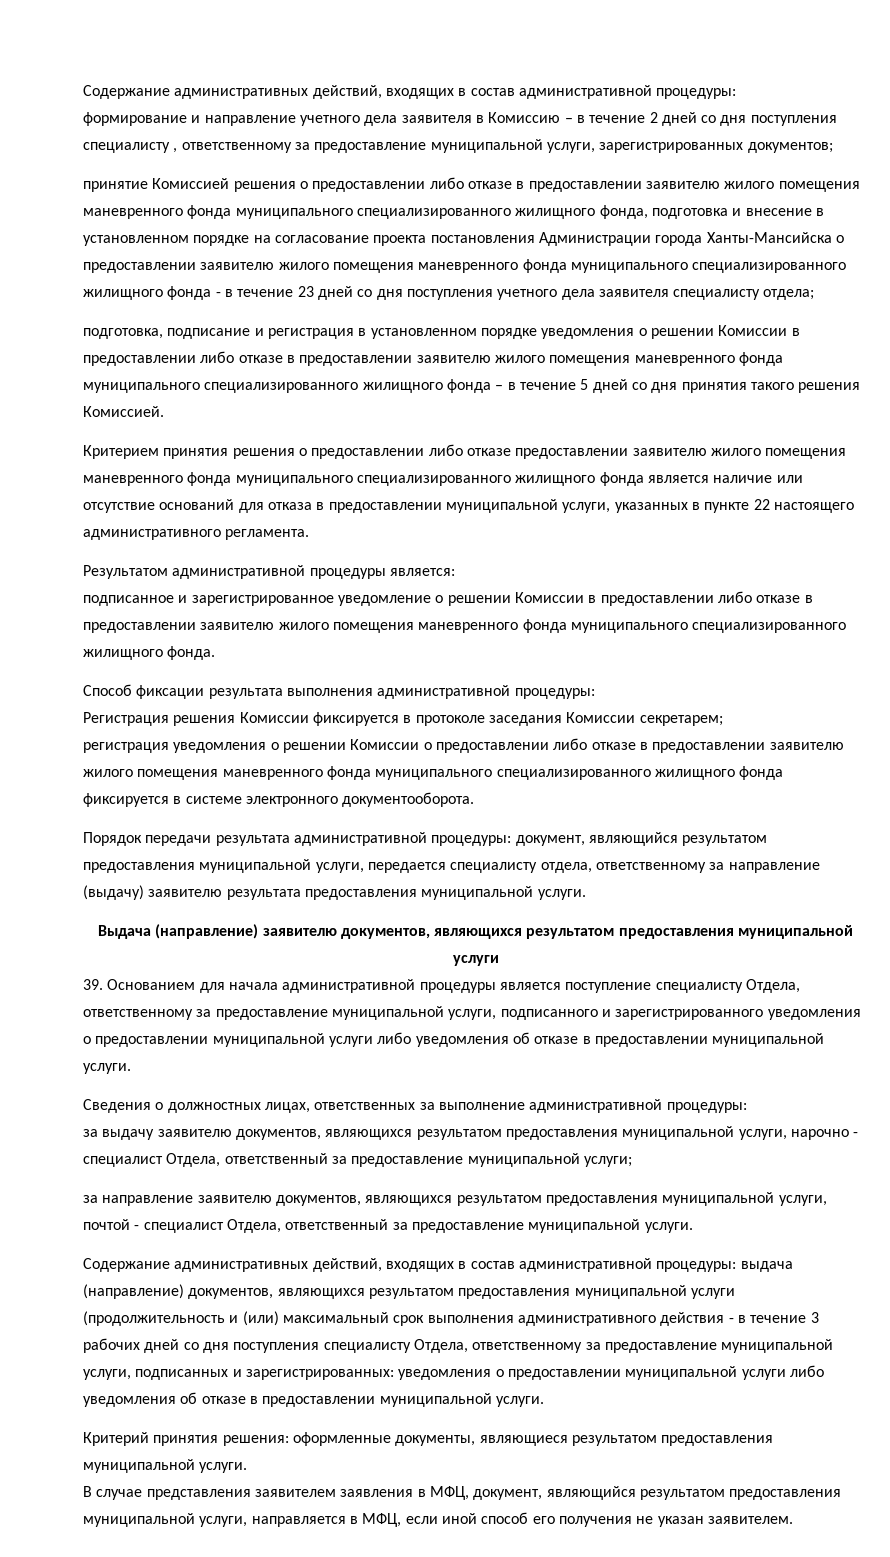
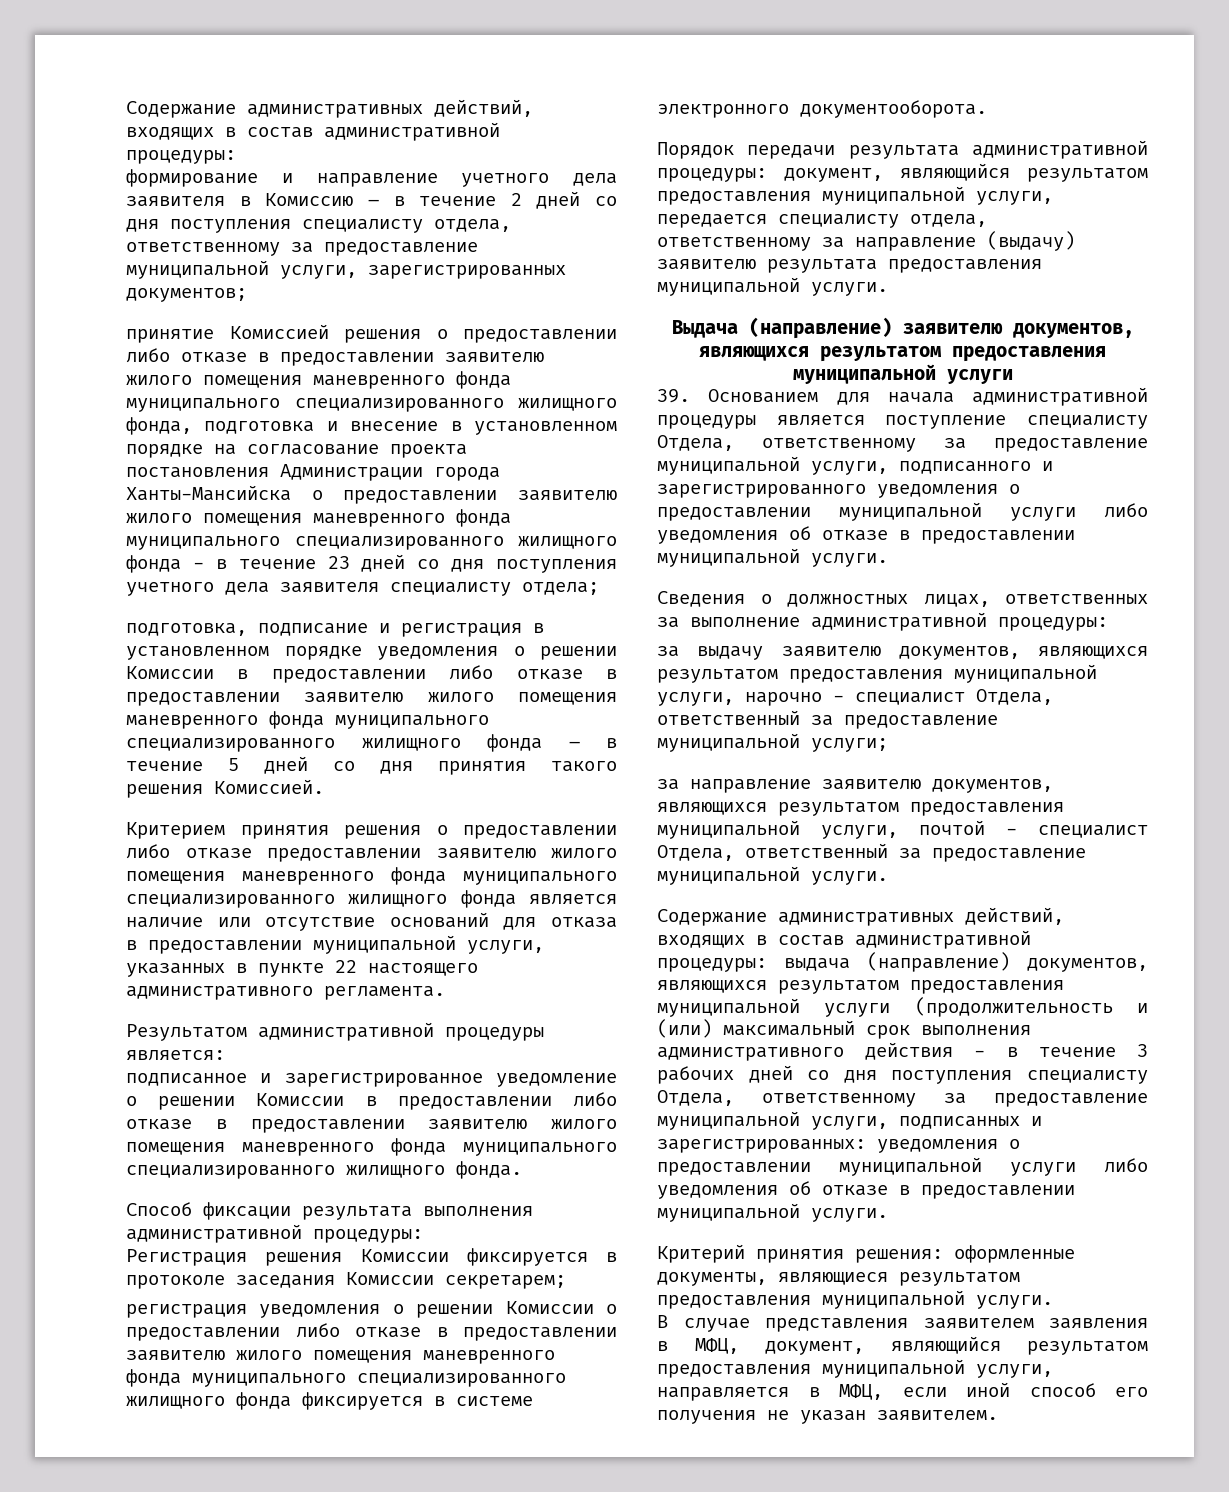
- формирование и направление учетного дела заявителя в Комиссию – в течение 2 дней со дня поступления специалисту , ответственному за предоставление муниципальной услуги, зарегистрированных документов;
+ формирование и направление учетного дела заявителя в Комиссию – в течение 2 дней со дня поступления специалисту отдела, ответственному за предоставление муниципальной услуги, зарегистрированных документов;

